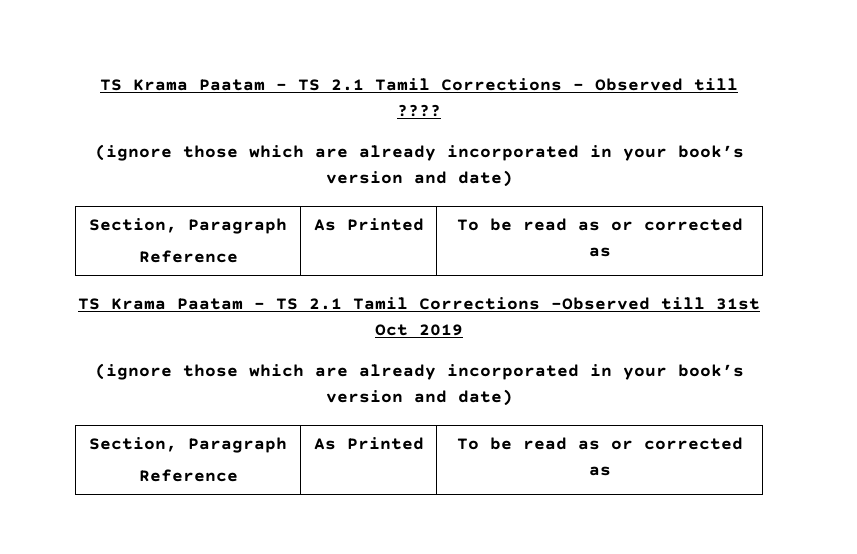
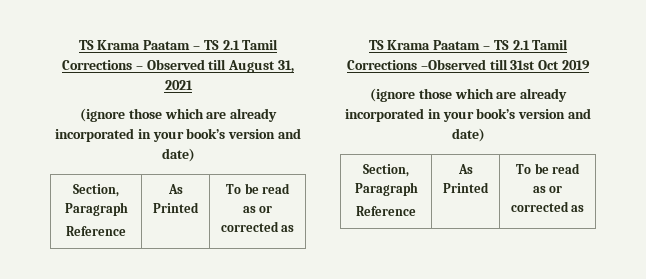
- TS Krama Paatam – TS 2.1 Tamil Corrections – Observed till ????
+ TS Krama Paatam – TS 2.1 Tamil Corrections – Observed till August 31, 2021

